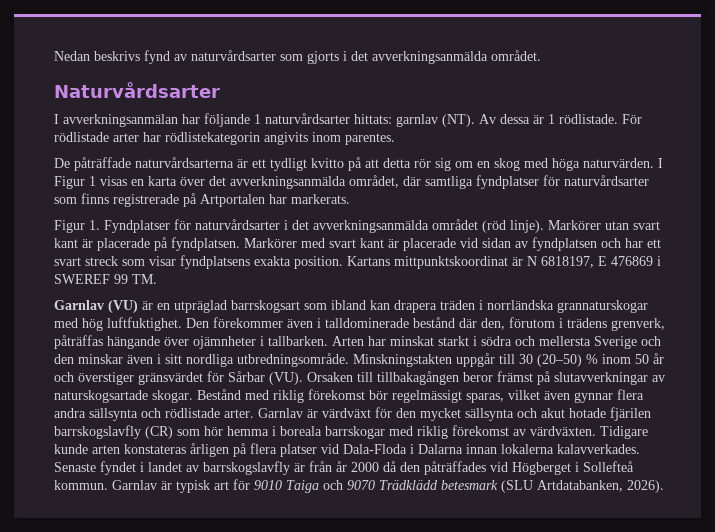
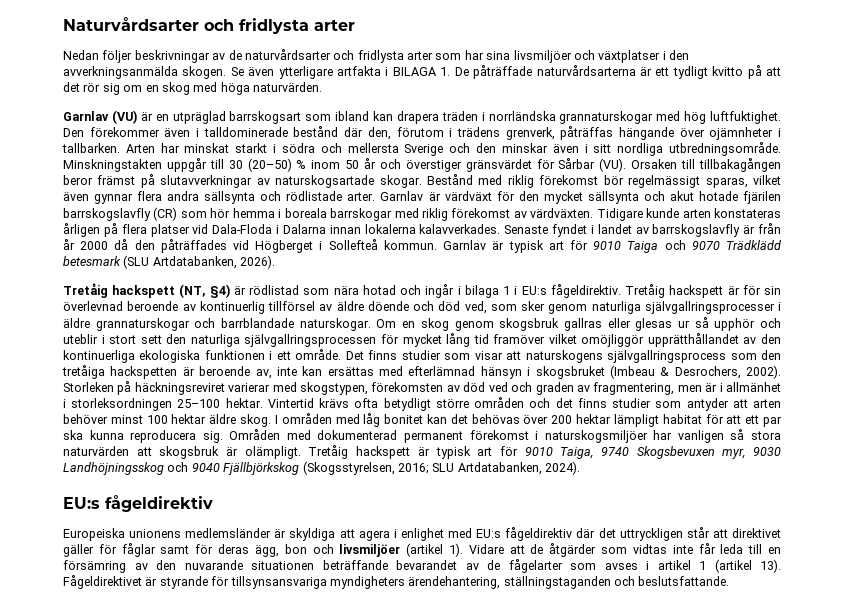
- Nedan beskrivs fynd av naturvårdsarter som gjorts i det avverkningsanmälda området.
- Naturvårdsarter
- I avverkningsanmälan har följande 1 naturvårdsarter hittats: garnlav (NT). Av dessa är 1 rödlistade. För rödlistade arter har rödlistekategorin angivits inom parentes.
- De påträffade naturvårdsarterna är ett tydligt kvitto på att detta rör sig om en skog med höga naturvärden. I Figur 1 visas en karta över det avverkningsanmälda området, där samtliga fyndplatser för naturvårdsarter som finns registrerade på Artportalen har markerats.
- Figur 1. Fyndplatser för naturvårdsarter i det avverkningsanmälda området (röd linje). Markörer utan svart kant är placerade på fyndplatsen. Markörer med svart kant är placerade vid sidan av fyndplatsen och har ett svart streck som visar fyndplatsens exakta position. Kartans mittpunktskoordinat är N 6818197, E 476869 i SWEREF 99 TM.
+ Naturvårdsarter och fridlysta arter
+ Nedan följer beskrivningar av de naturvårdsarter och fridlysta arter som har sina livsmiljöer och växtplatser i den avverkningsanmälda skogen. Se även ytterligare artfakta i BILAGA 1. De påträffade naturvårdsarterna är ett tydligt kvitto på att det rör sig om en skog med höga naturvärden.
+ Tretåig hackspett (NT, §4) är rödlistad som nära hotad och ingår i bilaga 1 i EU:s fågeldirektiv. Tretåig hackspett är för sin överlevnad beroende av kontinuerlig tillförsel av äldre döende och död ved, som sker genom naturliga självgallringsprocesser i äldre grannaturskogar och barrblandade naturskogar. Om en skog genom skogsbruk gallras eller glesas ur så upphör och uteblir i stort sett den naturliga självgallringsprocessen för mycket lång tid framöver vilket omöjliggör upprätthållandet av den kontinuerliga ekologiska funktionen i ett område. Det finns studier som visar att naturskogens självgallringsprocess som den tretåiga hackspetten är beroende av, inte kan ersättas med efterlämnad hänsyn i skogsbruket (Imbeau & Desrochers, 2002). Storleken på häckningsreviret varierar med skogstypen, förekomsten av död ved och graden av fragmentering, men är i allmänhet i storleksordningen 25–100 hektar. Vintertid krävs ofta betydligt större områden och det finns studier som antyder att arten behöver minst 100 hektar äldre skog. I områden med låg bonitet kan det behövas över 200 hektar lämpligt habitat för att ett par ska kunna reproducera sig. Områden med dokumenterad permanent förekomst i naturskogsmiljöer har vanligen så stora naturvärden att skogsbruk är olämpligt. Tretåig hackspett är typisk art för 9010 Taiga, 9740 Skogsbevuxen myr, 9030 Landhöjningsskog och 9040 Fjällbjörkskog (Skogsstyrelsen, 2016; SLU Artdatabanken, 2024).
+ EU:s fågeldirektiv
+ Europeiska unionens medlemsländer är skyldiga att agera i enlighet med EU:s fågeldirektiv där det uttryckligen står att direktivet gäller för fåglar samt för deras ägg, bon och livsmiljöer (artikel 1). Vidare att de åtgärder som vidtas inte får leda till en försämring av den nuvarande situationen beträffande bevarandet av de fågelarter som avses i artikel 1 (artikel 13). Fågeldirektivet är styrande för tillsynsansvariga myndigheters ärendehantering, ställningstaganden och beslutsfattande.

